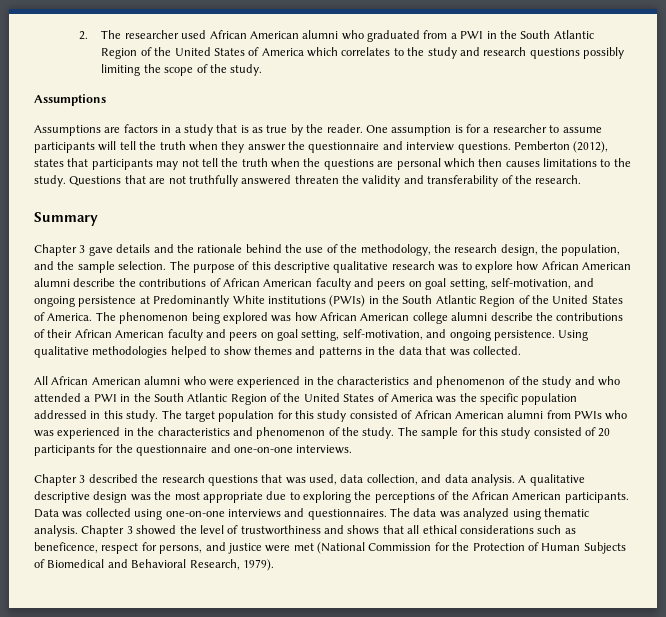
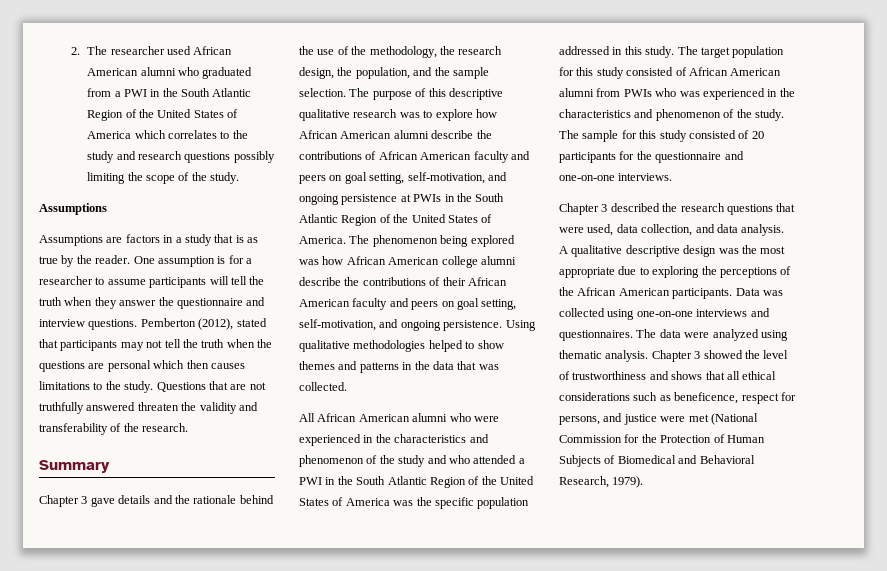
- Pemberton (2012), states that participants may not tell the truth when the questions are personal which then causes limitations to the study.
+ Pemberton (2012), stated that participants may not tell the truth when the questions are personal which then causes limitations to the study.
- The purpose of this descriptive qualitative research was to explore how African American alumni describe the contributions of African American faculty and peers on goal setting, self-motivation, and ongoing persistence at Predominantly White institutions (PWIs) in the South Atlantic Region of the United States of America.
+ The purpose of this descriptive qualitative research was to explore how African American alumni describe the contributions of African American faculty and peers on goal setting, self-motivation, and ongoing persistence at PWIs in the South Atlantic Region of the United States of America.
- Chapter 3 described the research questions that was used, data collection, and data analysis.
+ Chapter 3 described the research questions that were used, data collection, and data analysis.
- The data was analyzed using thematic analysis.
+ The data were analyzed using thematic analysis.

